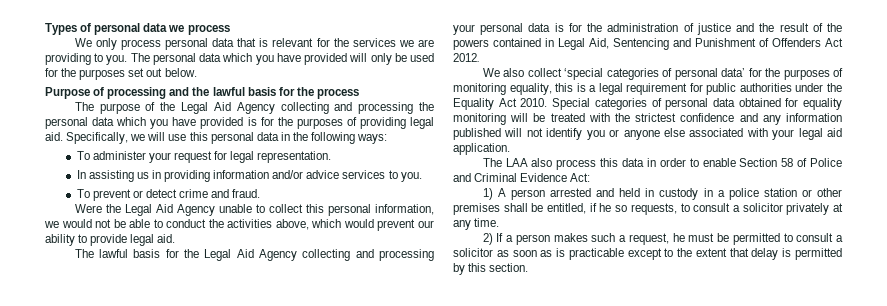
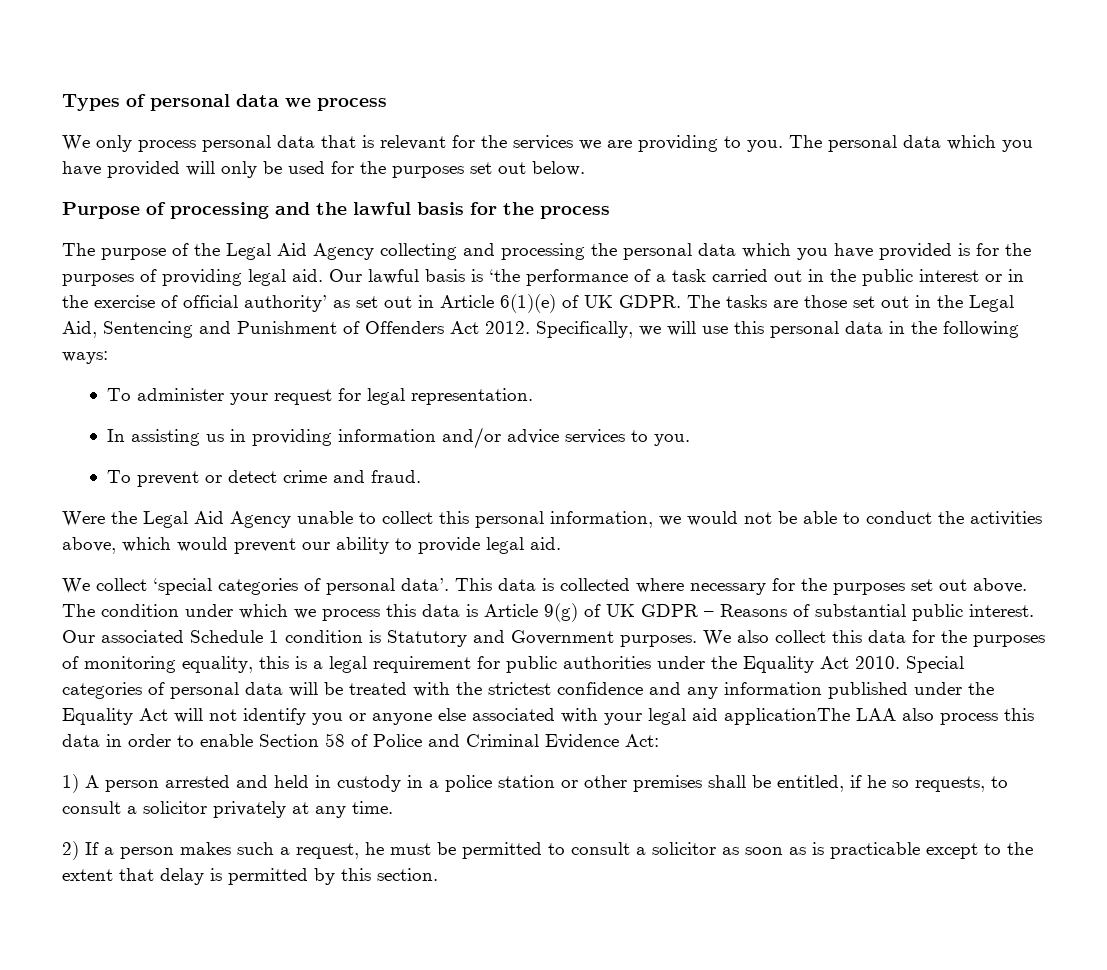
+ Our lawful basis is ‘the performance of a task carried out in the public interest or in the exercise of official authority’ as set out in Article 6(1)(e) of UK GDPR. The tasks are those set out in the Legal Aid, Sentencing and Punishment of Offenders Act 2012.
- The lawful basis for the Legal Aid Agency collecting and processing your personal data is for the administration of justice and the result of the powers contained in Legal Aid, Sentencing and Punishment of Offenders Act 2012.
- We also collect ‘special categories of personal data’ for the purposes of monitoring equality, this is a legal requirement for public authorities under the Equality Act 2010.
+ We collect ‘special categories of personal data’. This data is collected where necessary for the purposes set out above. The condition under which we process this data is Article 9(g) of UK GDPR – Reasons of substantial public interest. Our associated Schedule 1 condition is Statutory and Government purposes. We also collect this data for the purposes of monitoring equality, this is a legal requirement for public authorities under the Equality Act 2010.
- Special categories of personal data obtained for equality monitoring will be treated with the strictest confidence and any information published will not identify you or anyone else associated with your legal aid application.
- The LAA also process this data in order to enable Section 58 of Police and Criminal Evidence Act:
+ Special categories of personal data will be treated with the strictest confidence and any information published under the Equality Act will not identify you or anyone else associated with your legal aid applicationThe LAA also process this data in order to enable Section 58 of Police and Criminal Evidence Act:

